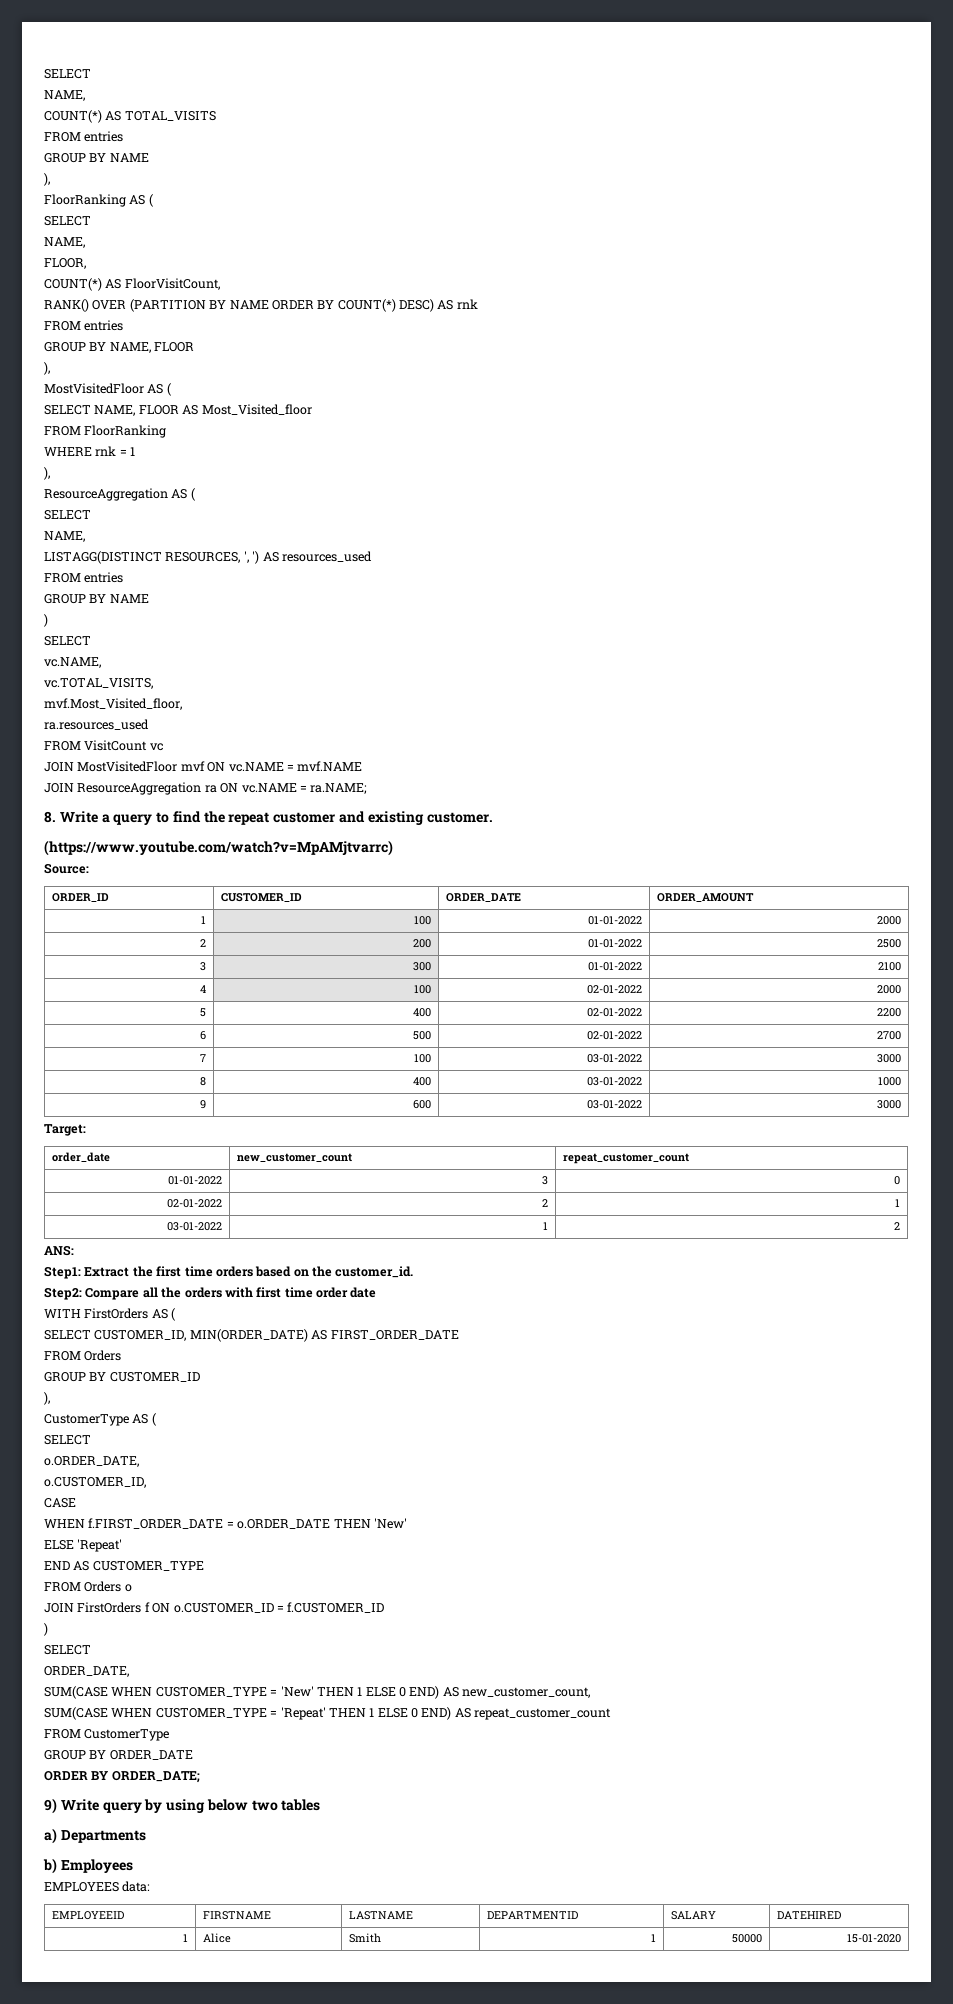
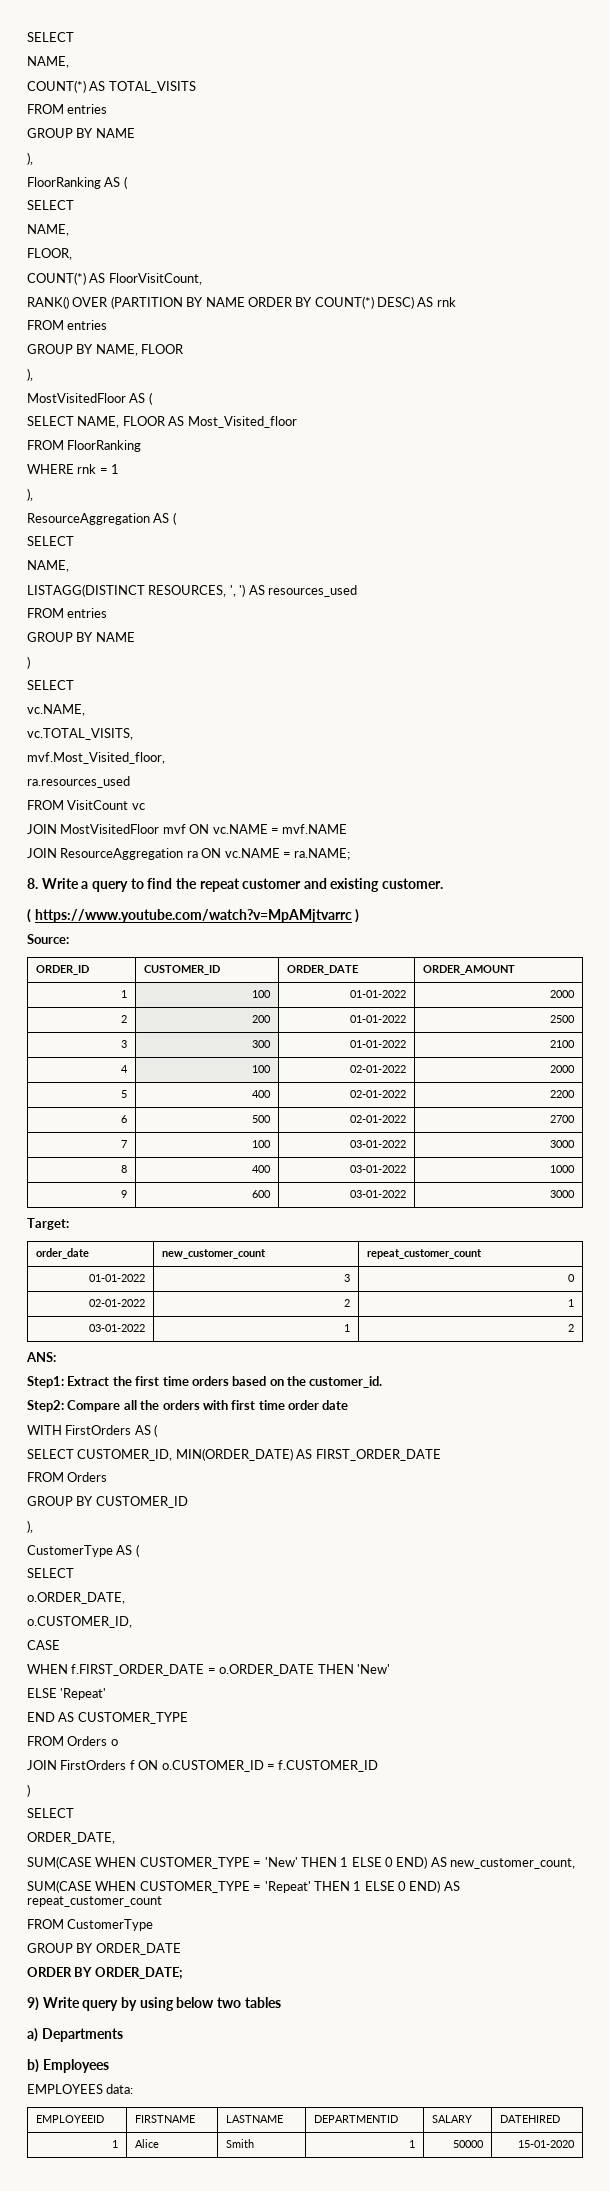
- (https://www.youtube.com/watch?v=MpAMjtvarrc)
+ ( https://www.youtube.com/watch?v=MpAMjtvarrc )

